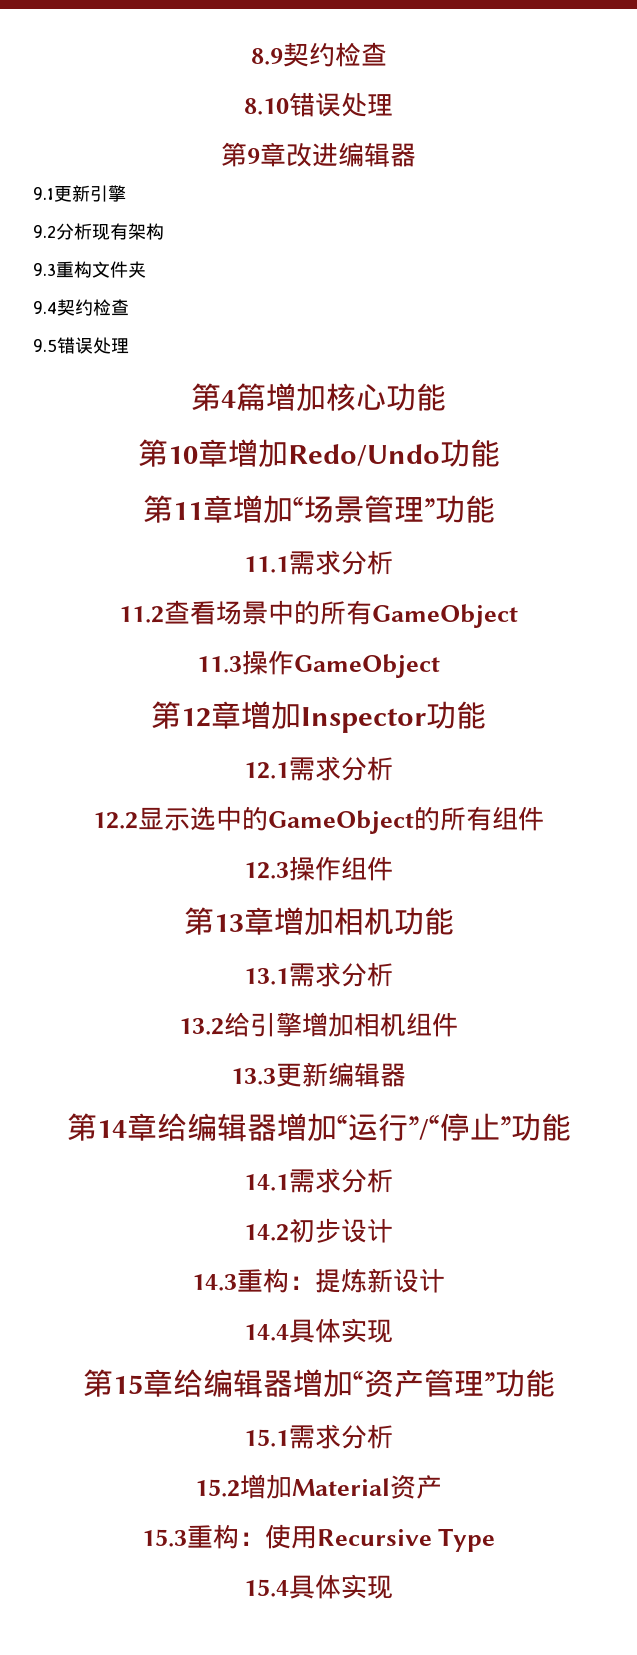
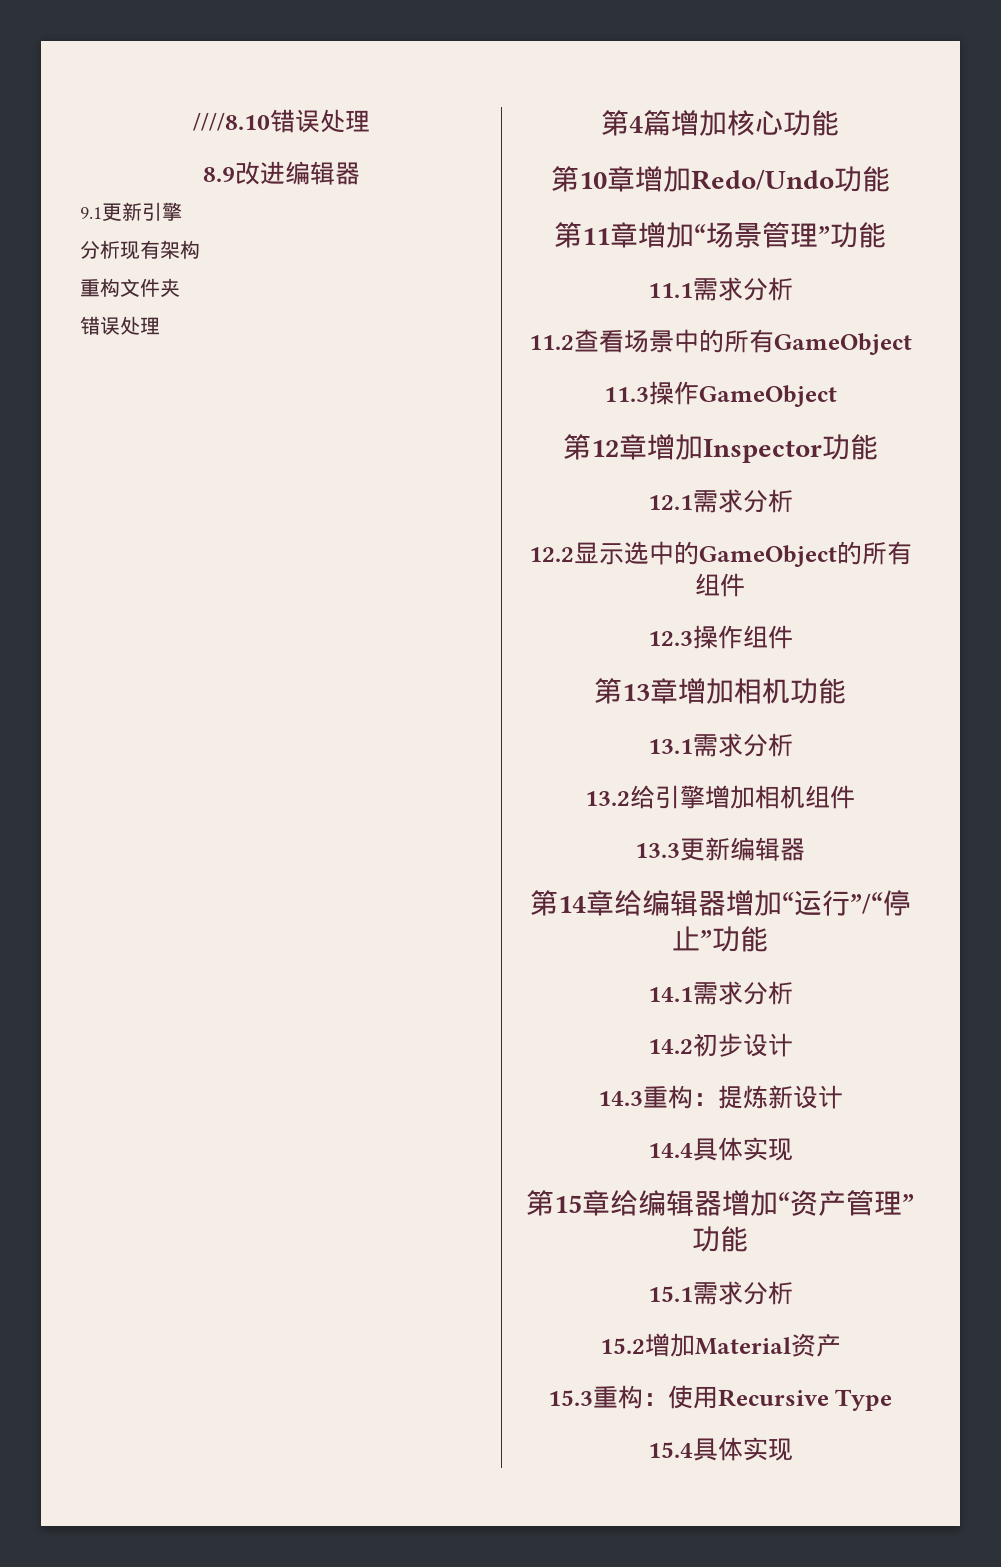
- 8.9契约检查
- 8.10错误处理
- 第9章改进编辑器
+ ////8.10错误处理
+ 8.9改进编辑器
- 9.2分析现有架构
+ 分析现有架构
- 9.3重构文件夹
- 9.4契约检查
- 9.5错误处理
+ 重构文件夹
+ 错误处理

